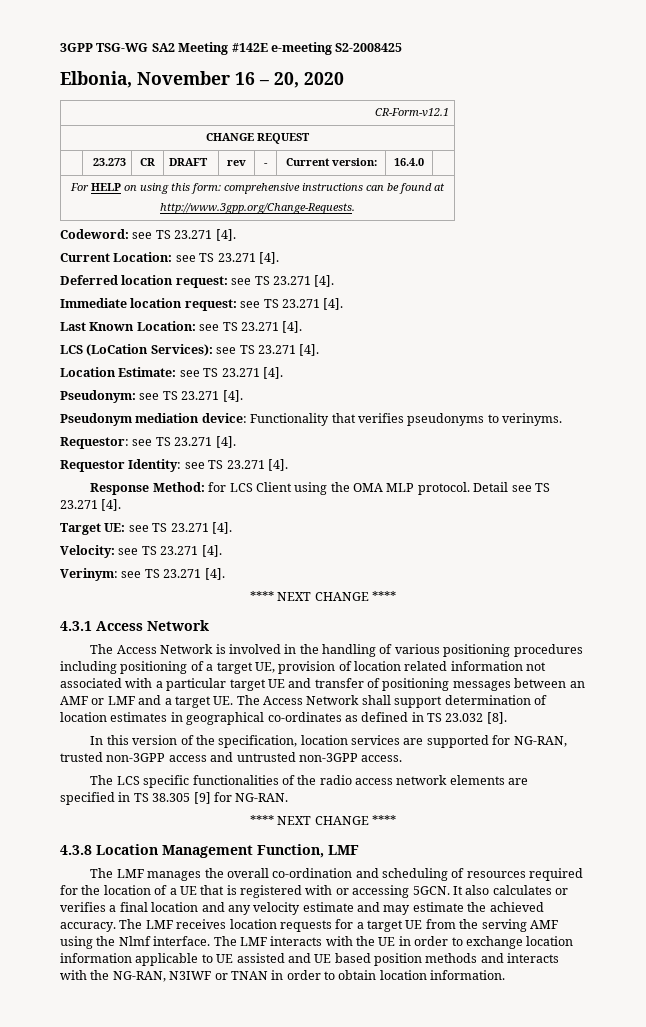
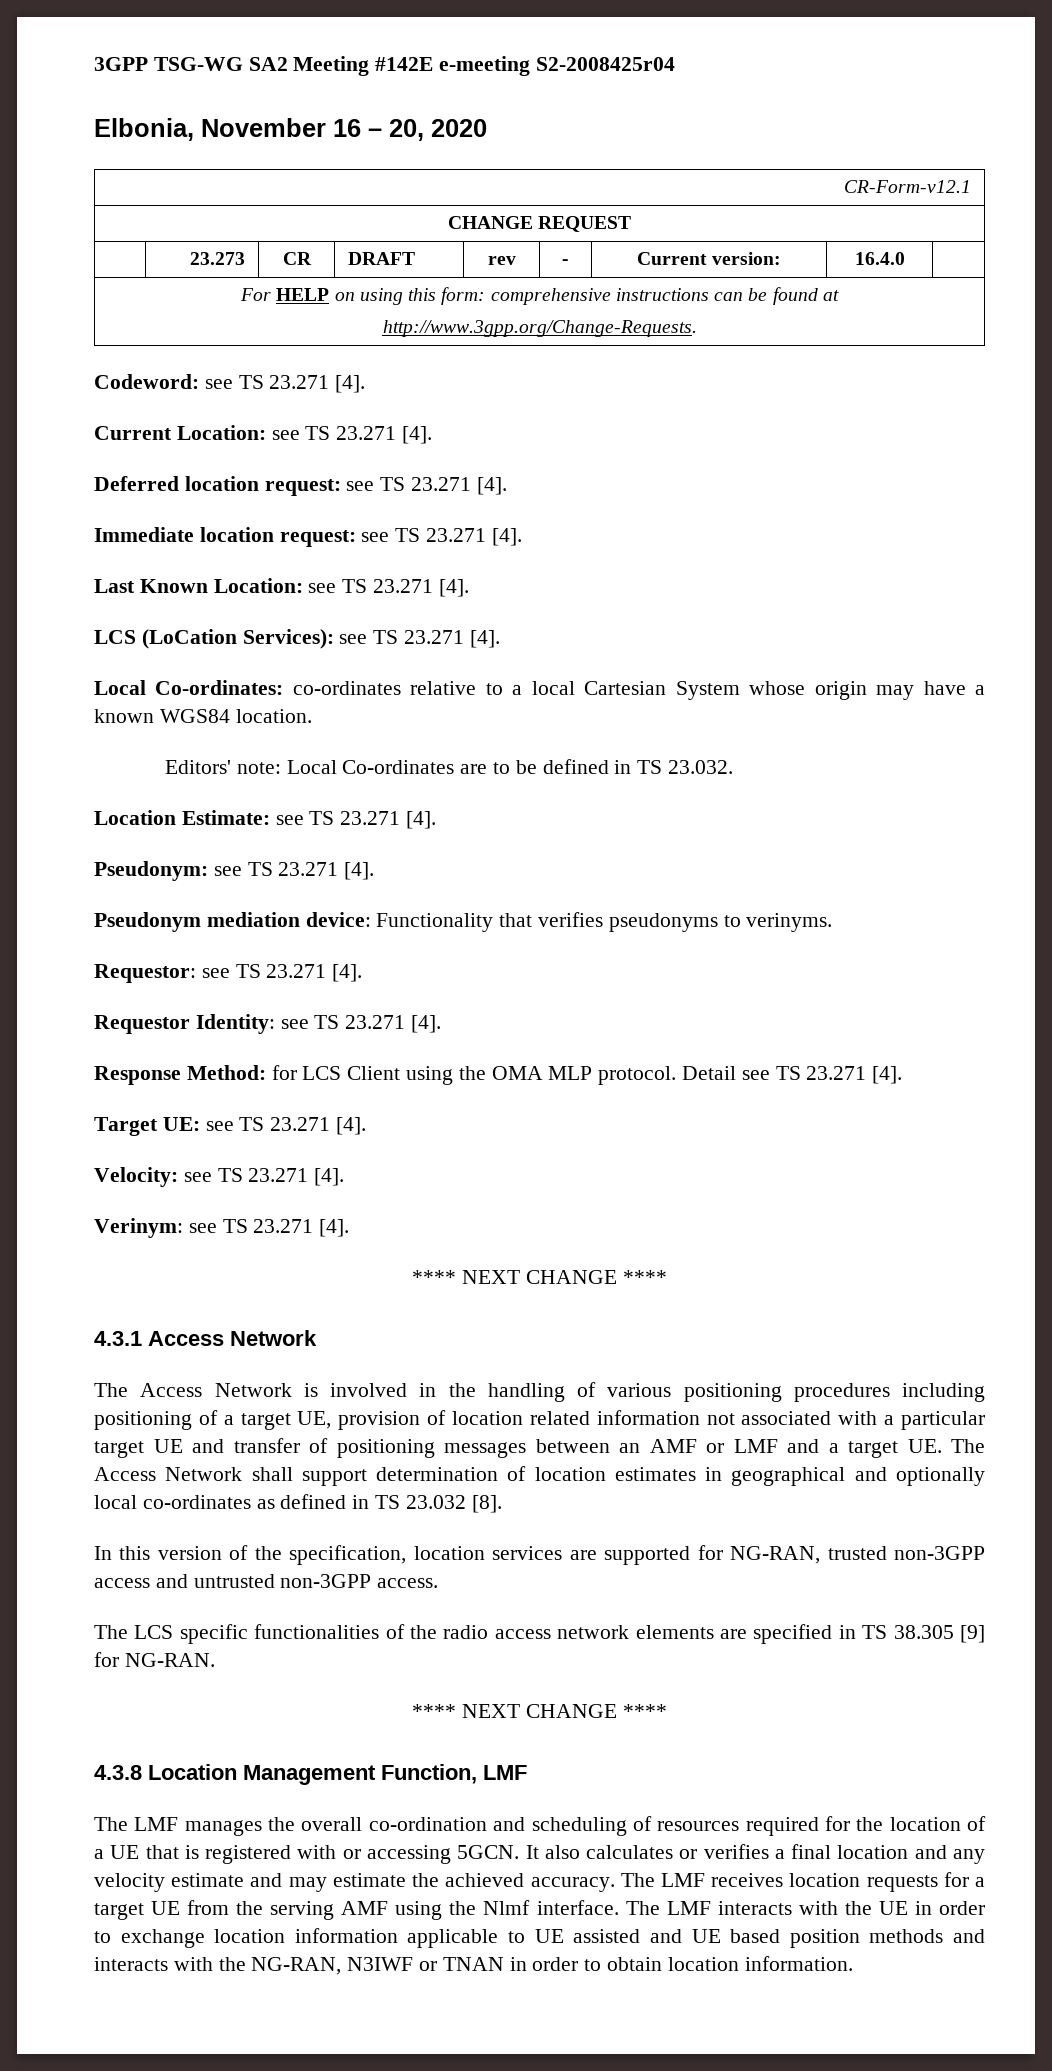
- 3GPP TSG-WG SA2 Meeting #142E e-meeting S2-2008425
+ 3GPP TSG-WG SA2 Meeting #142E e-meeting S2-2008425r04
+ Local Co-ordinates: co-ordinates relative to a local Cartesian System whose origin may have a known WGS84 location.
+ Editors' note: Local Co-ordinates are to be defined in TS 23.032.
- The Access Network is involved in the handling of various positioning procedures including positioning of a target UE, provision of location related information not associated with a particular target UE and transfer of positioning messages between an AMF or LMF and a target UE. The Access Network shall support determination of location estimates in geographical co-ordinates as defined in TS 23.032 [8].
+ The Access Network is involved in the handling of various positioning procedures including positioning of a target UE, provision of location related information not associated with a particular target UE and transfer of positioning messages between an AMF or LMF and a target UE. The Access Network shall support determination of location estimates in geographical and optionally local co-ordinates as defined in TS 23.032 [8].

